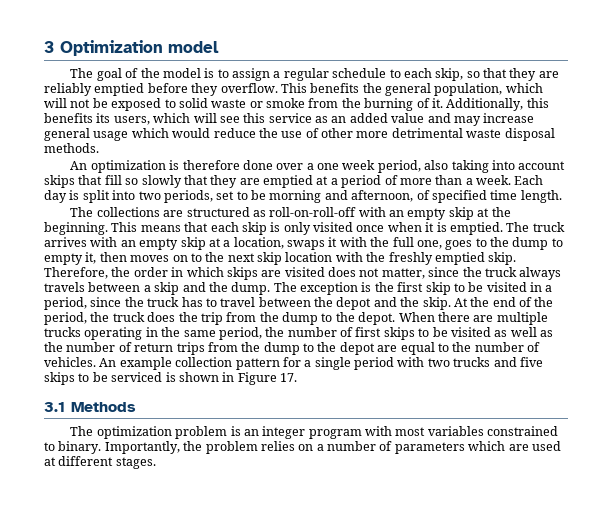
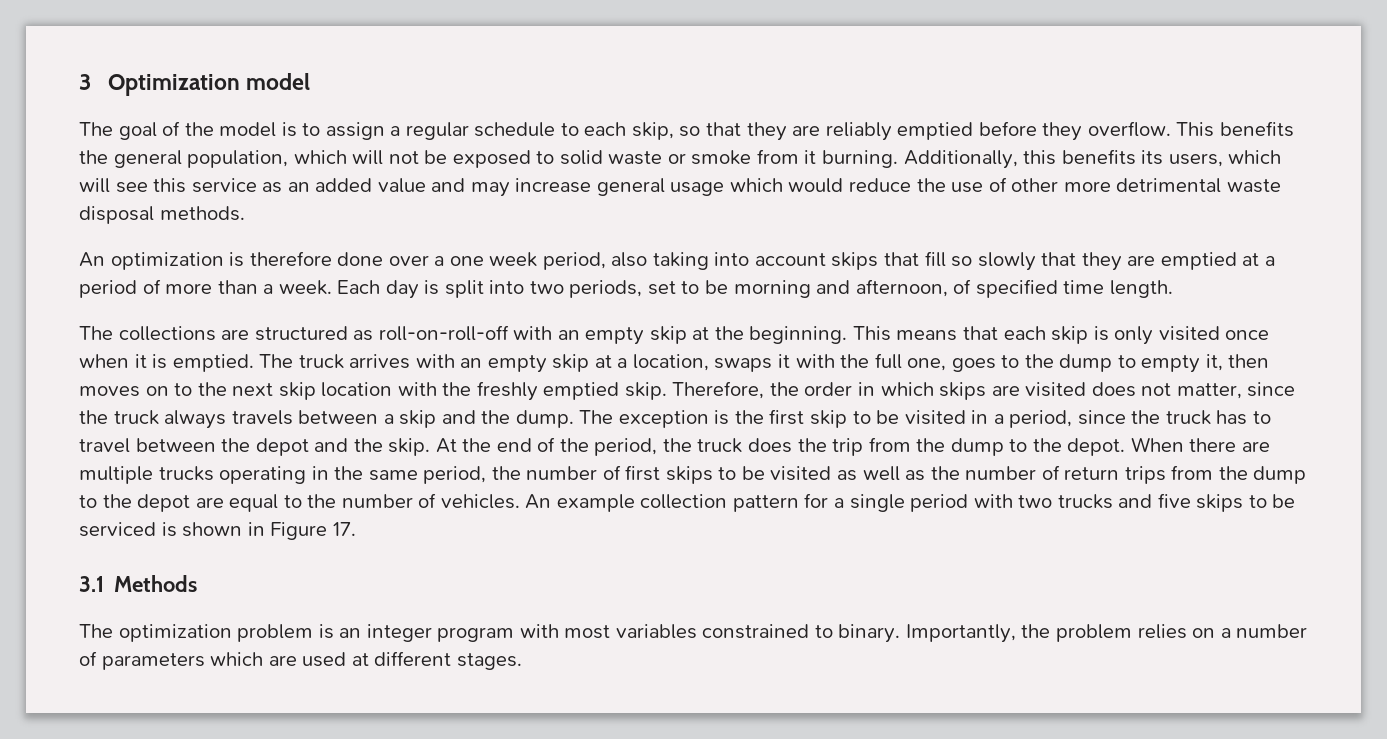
- This benefits the general population, which will not be exposed to solid waste or smoke from the burning of it.
+ This benefits the general population, which will not be exposed to solid waste or smoke from it burning.

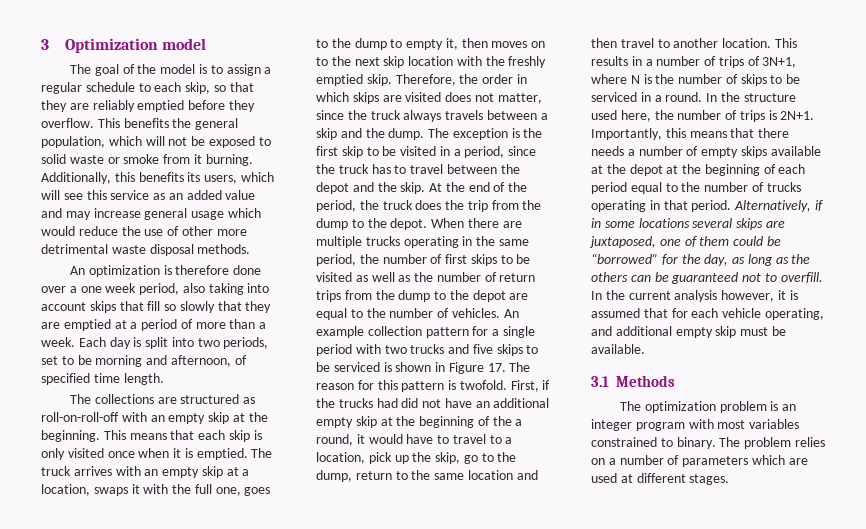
- An example collection pattern for a single period with two trucks and five skips to be serviced is shown in Figure 17.
+ An example collection pattern for a single period with two trucks and five skips to be serviced is shown in Figure 17. The reason for this pattern is twofold. First, if the trucks had did not have an additional empty skip at the beginning of the a round, it would have to travel to a location, pick up the skip, go to the dump, return to the same location and then travel to another location. This results in a number of trips of 3N+1, where N is the number of skips to be serviced in a round. In the structure used here, the number of trips is 2N+1. Importantly, this means that there needs a number of empty skips available at the depot at the beginning of each period equal to the number of trucks operating in that period. Alternatively, if in some locations several skips are juxtaposed, one of them could be “borrowed” for the day, as long as the others can be guaranteed not to overfill. In the current analysis however, it is assumed that for each vehicle operating, and additional empty skip must be available.
- Importantly, the problem relies on a number of parameters which are used at different stages.
+ The problem relies on a number of parameters which are used at different stages.

